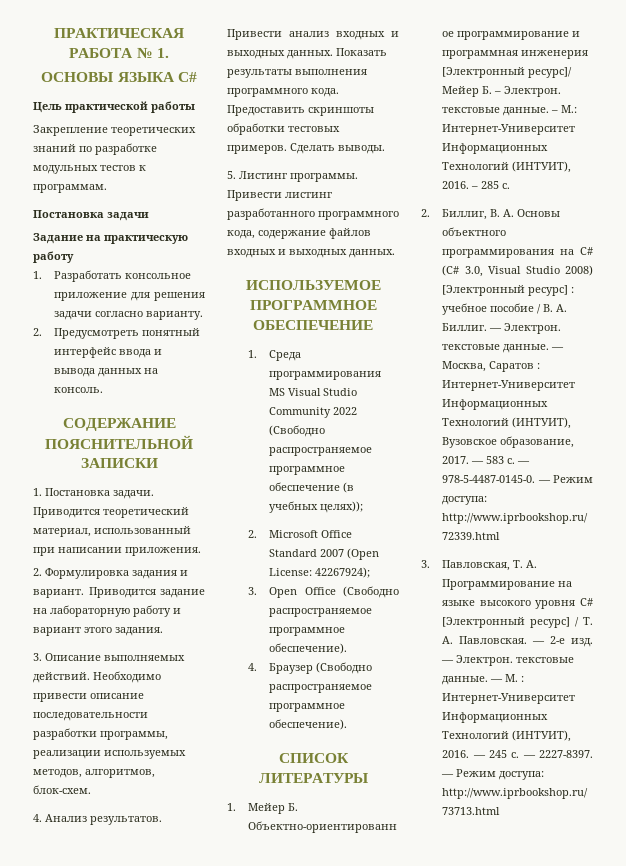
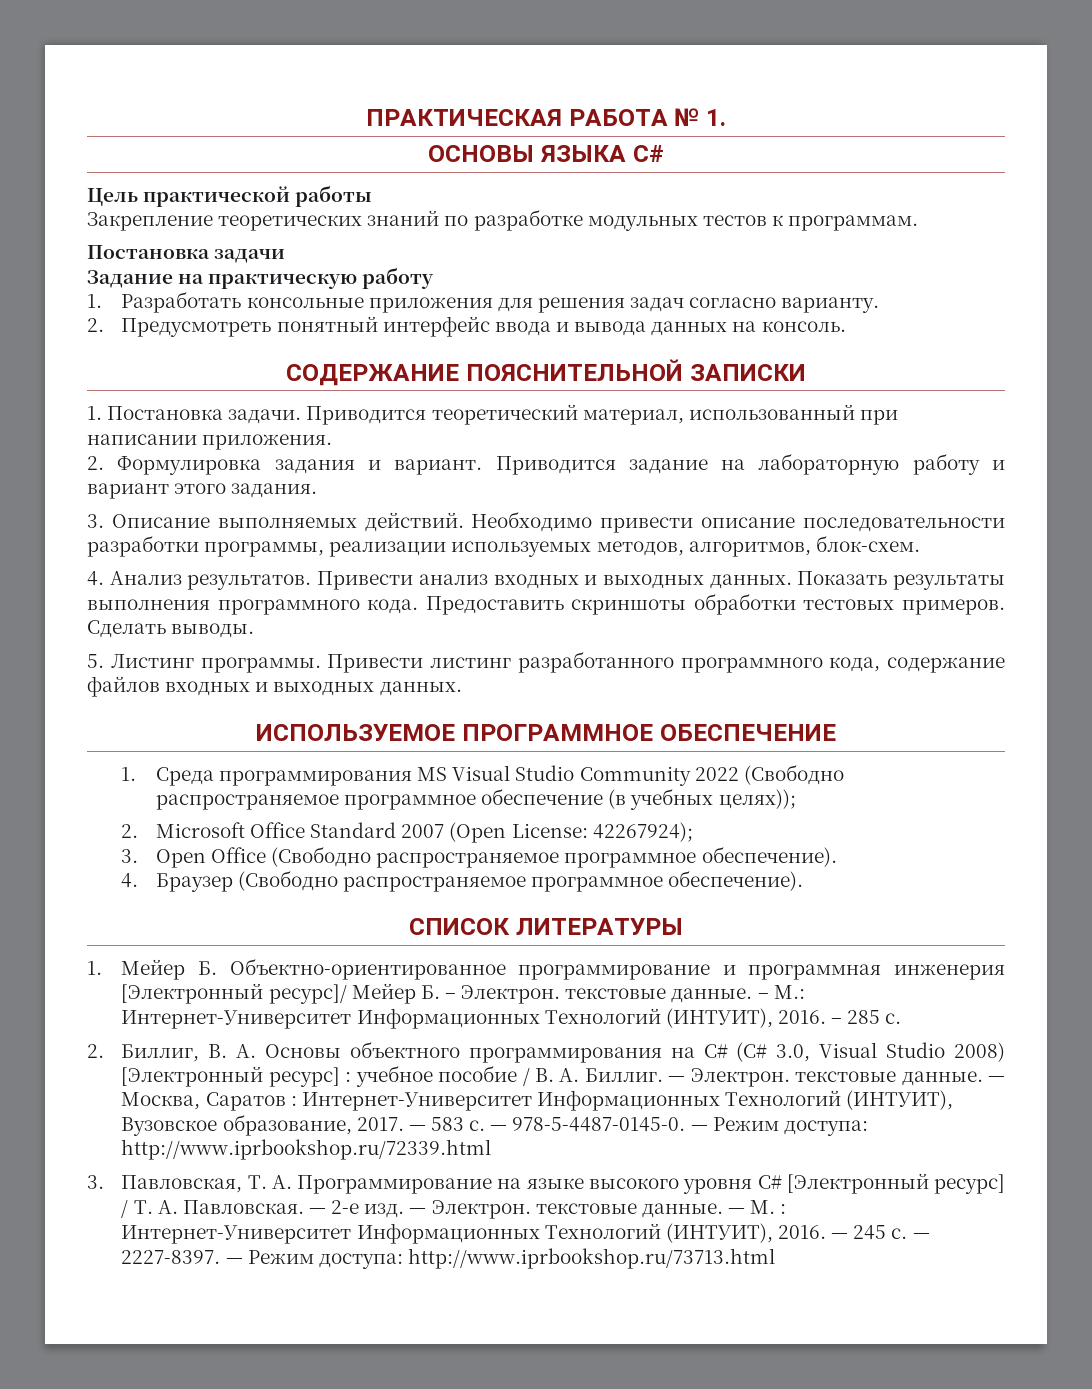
- 1. Разработать консольное приложение для решения задачи согласно варианту.
+ 1. Разработать консольные приложения для решения задач согласно варианту.

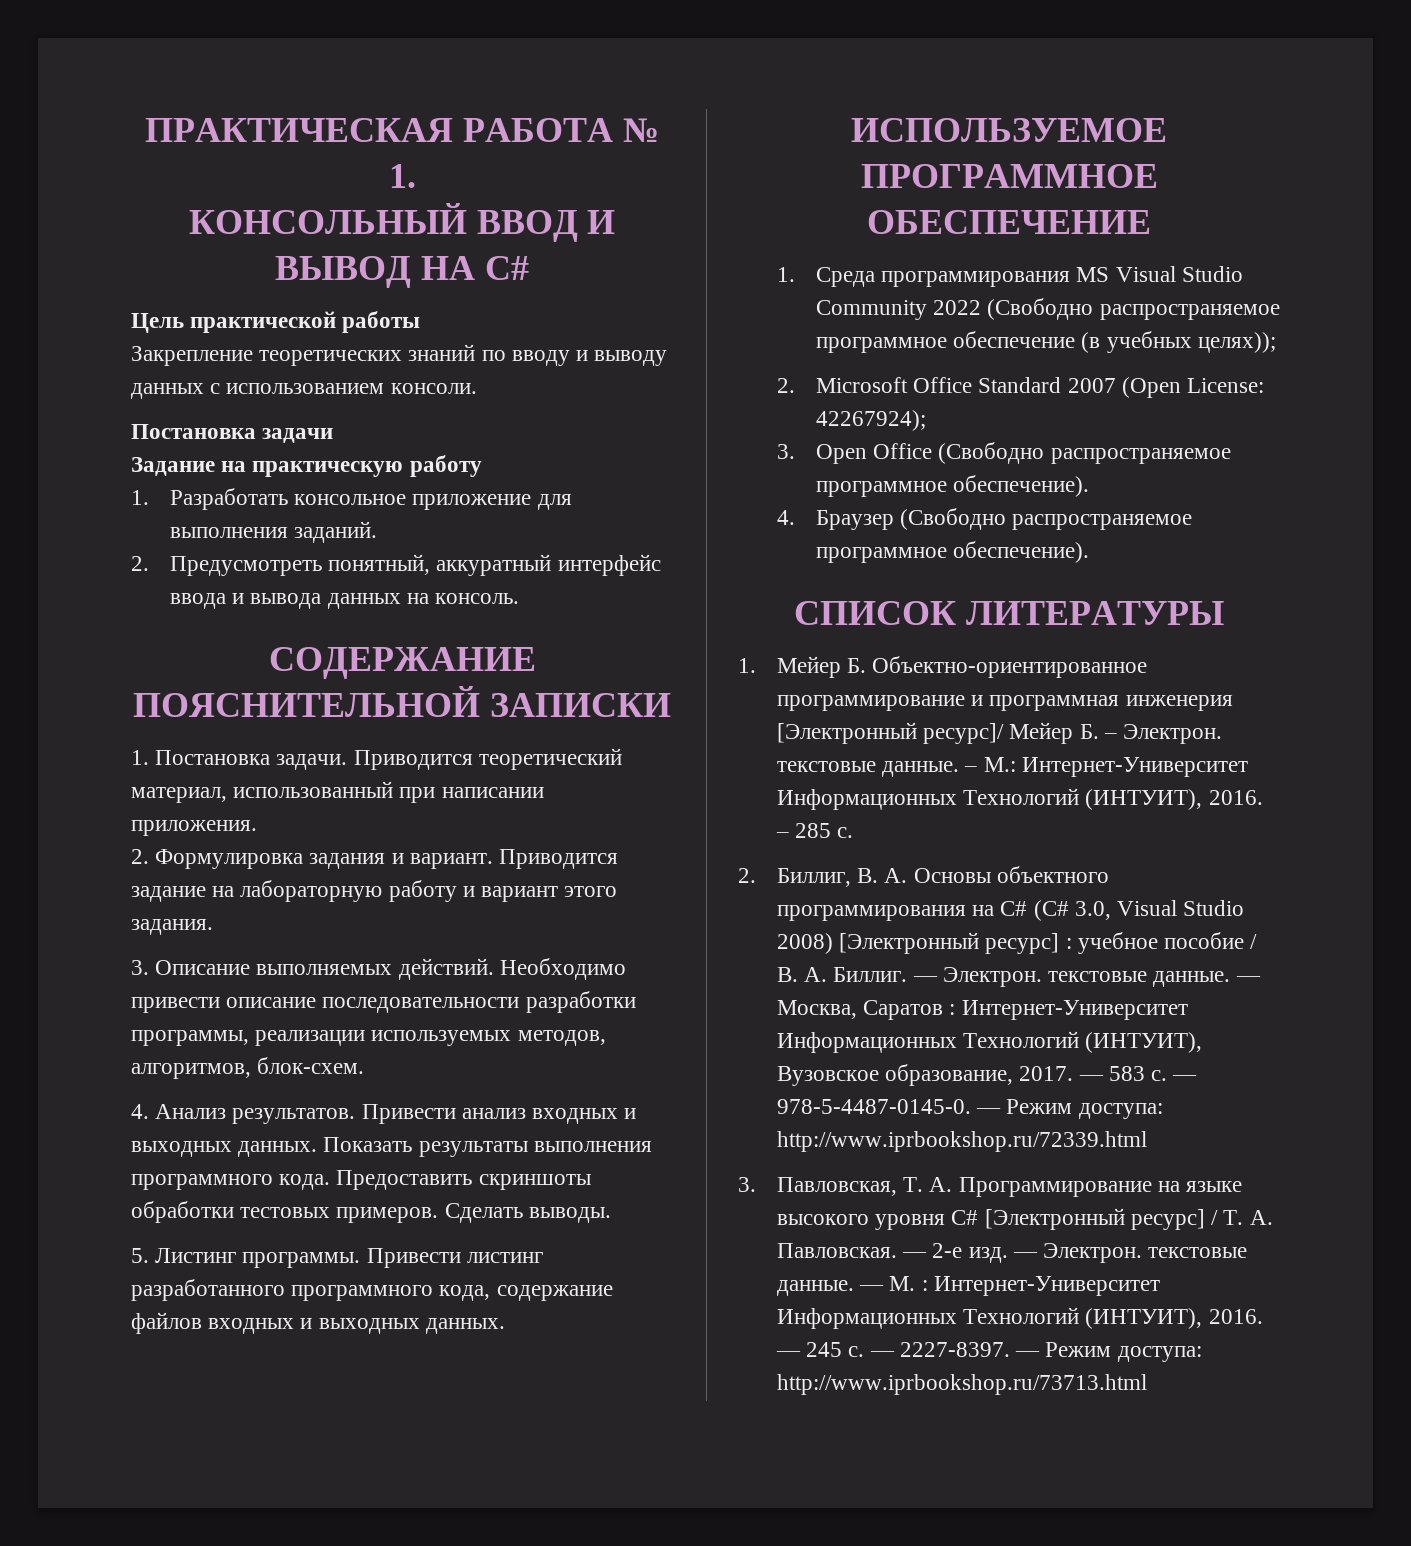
- ОСНОВЫ ЯЗЫКА C#
+ КОНСОЛЬНЫЙ ВВОД И ВЫВОД НА C#
- Закрепление теоретических знаний по разработке модульных тестов к программам.
+ Закрепление теоретических знаний по вводу и выводу данных с использованием консоли.
- 1. Разработать консольные приложения для решения задач согласно варианту.
+ 1. Разработать консольное приложение для выполнения заданий.
- 2. Предусмотреть понятный интерфейс ввода и вывода данных на консоль.
+ 2. Предусмотреть понятный, аккуратный интерфейс ввода и вывода данных на консоль.

